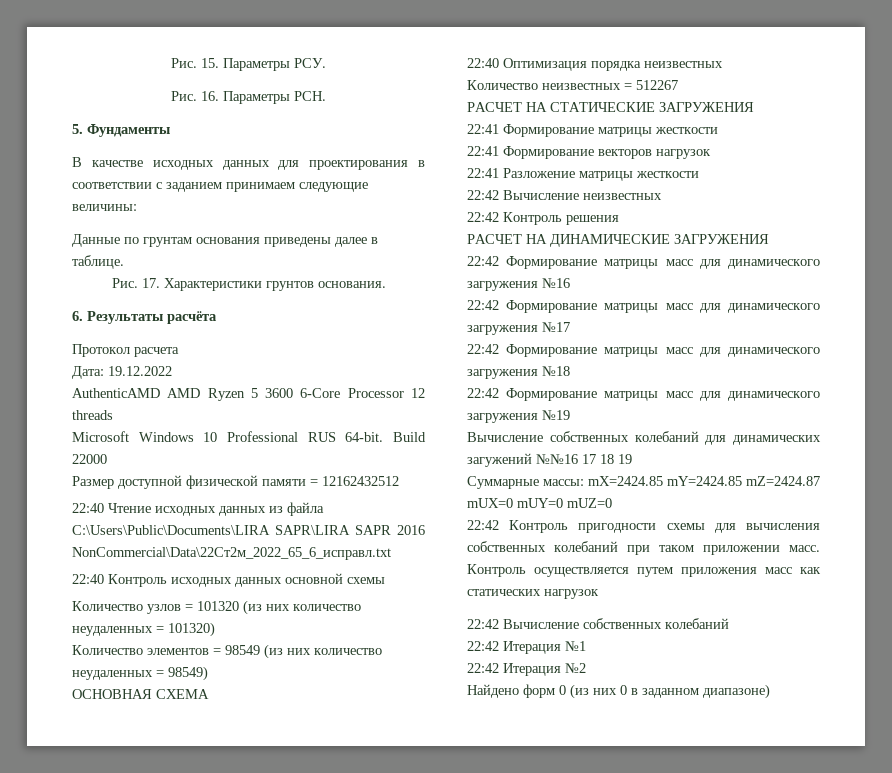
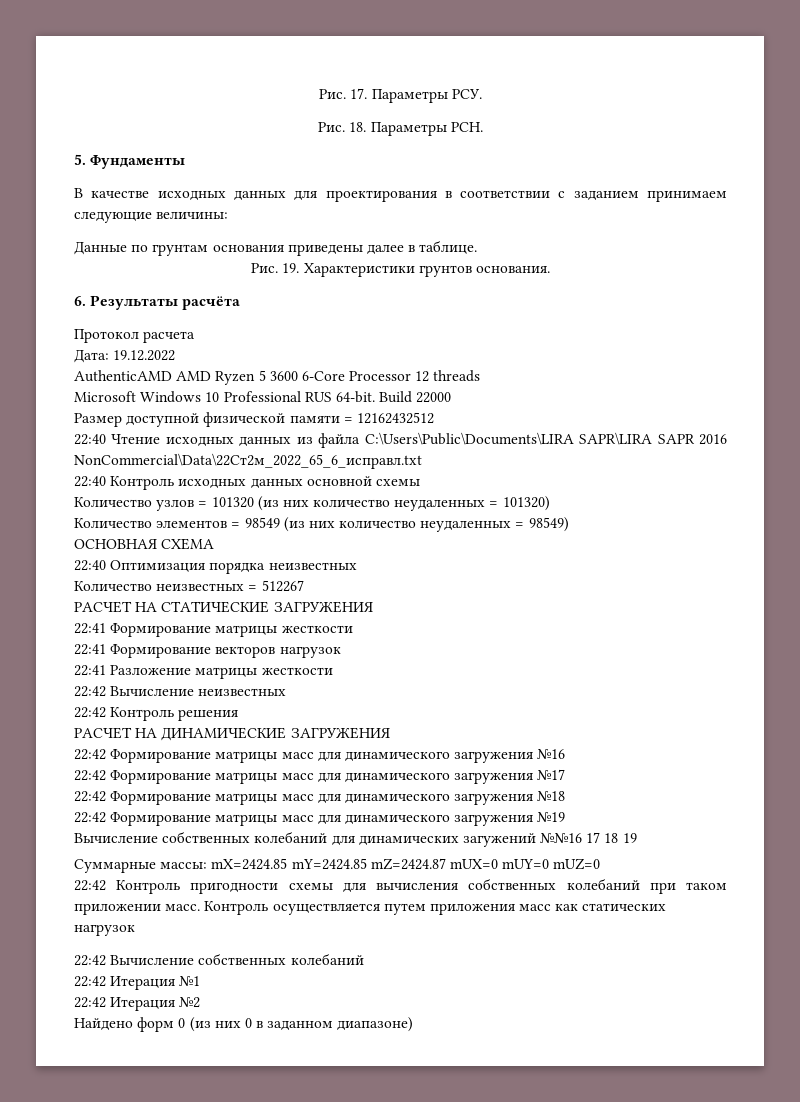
- Рис. 15. Параметры РСУ.
+ Рис. 17. Параметры РСУ.
- Рис. 16. Параметры РСН.
+ Рис. 18. Параметры РСН.
- Рис. 17. Характеристики грунтов основания.
+ Рис. 19. Характеристики грунтов основания.

